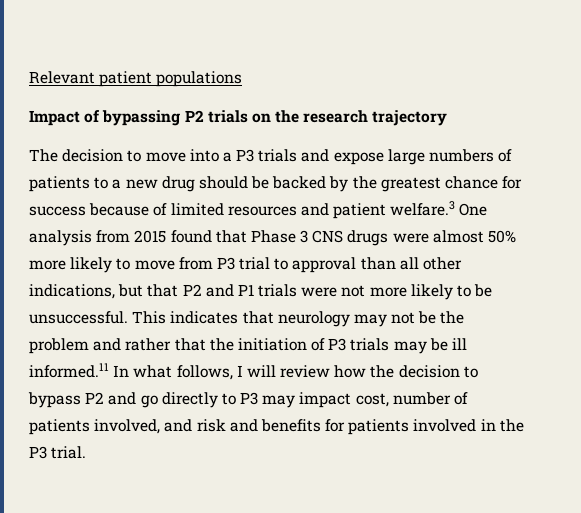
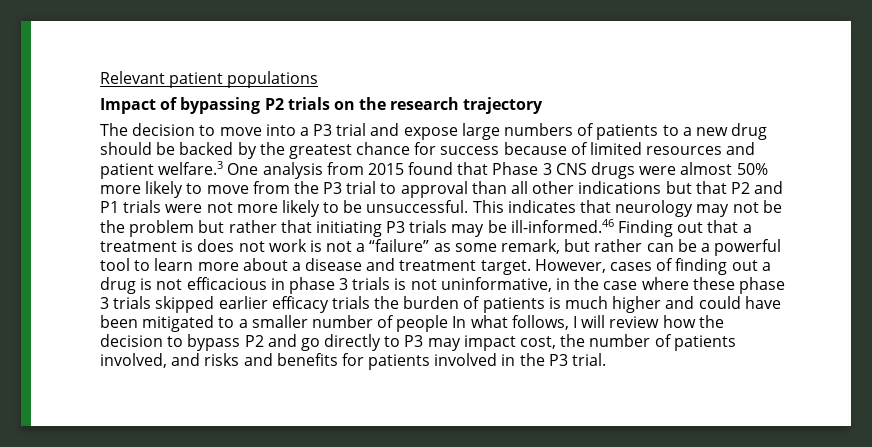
- The decision to move into a P3 trials and expose large numbers of patients to a new drug should be backed by the greatest chance for success because of limited resources and patient welfare.3 One analysis from 2015 found that Phase 3 CNS drugs were almost 50% more likely to move from P3 trial to approval than all other indications, but that P2 and P1 trials were not more likely to be unsuccessful.
+ The decision to move into a P3 trial and expose large numbers of patients to a new drug should be backed by the greatest chance for success because of limited resources and patient welfare.3 One analysis from 2015 found that Phase 3 CNS drugs were almost 50% more likely to move from the P3 trial to approval than all other indications but that P2 and P1 trials were not more likely to be unsuccessful.
- This indicates that neurology may not be the problem and rather that the initiation of P3 trials may be ill informed.11 In what follows, I will review how the decision to bypass P2 and go directly to P3 may impact cost, number of patients involved, and risk and benefits for patients involved in the P3 trial.
+ This indicates that neurology may not be the problem but rather that initiating P3 trials may be ill-informed.46 Finding out that a treatment is does not work is not a “failure” as some remark, but rather can be a powerful tool to learn more about a disease and treatment target. However, cases of finding out a drug is not efficacious in phase 3 trials is not uninformative, in the case where these phase 3 trials skipped earlier efficacy trials the burden of patients is much higher and could have been mitigated to a smaller number of people In what follows, I will review how the decision to bypass P2 and go directly to P3 may impact cost, the number of patients involved, and risks and benefits for patients involved in the P3 trial.

